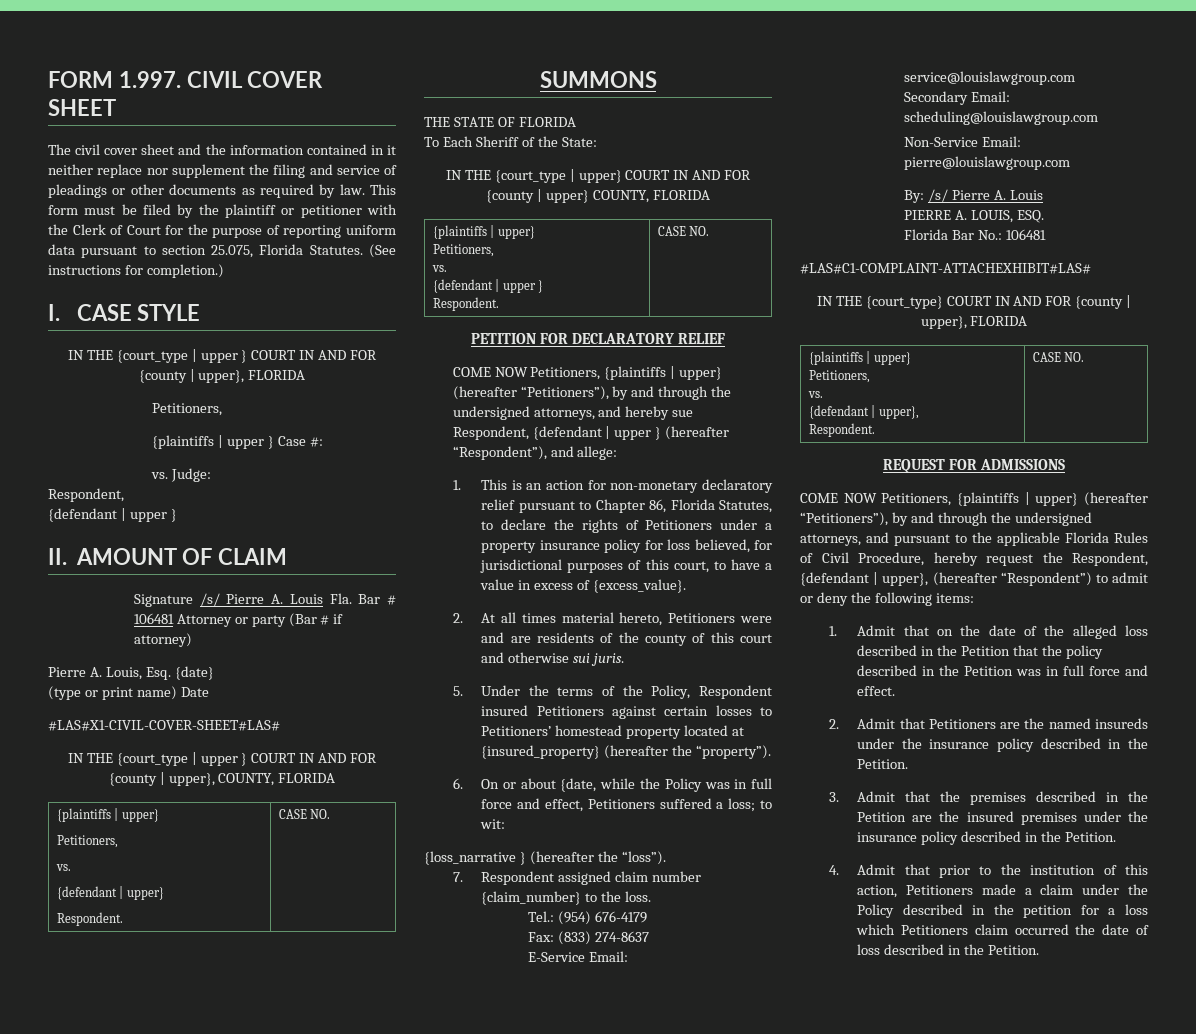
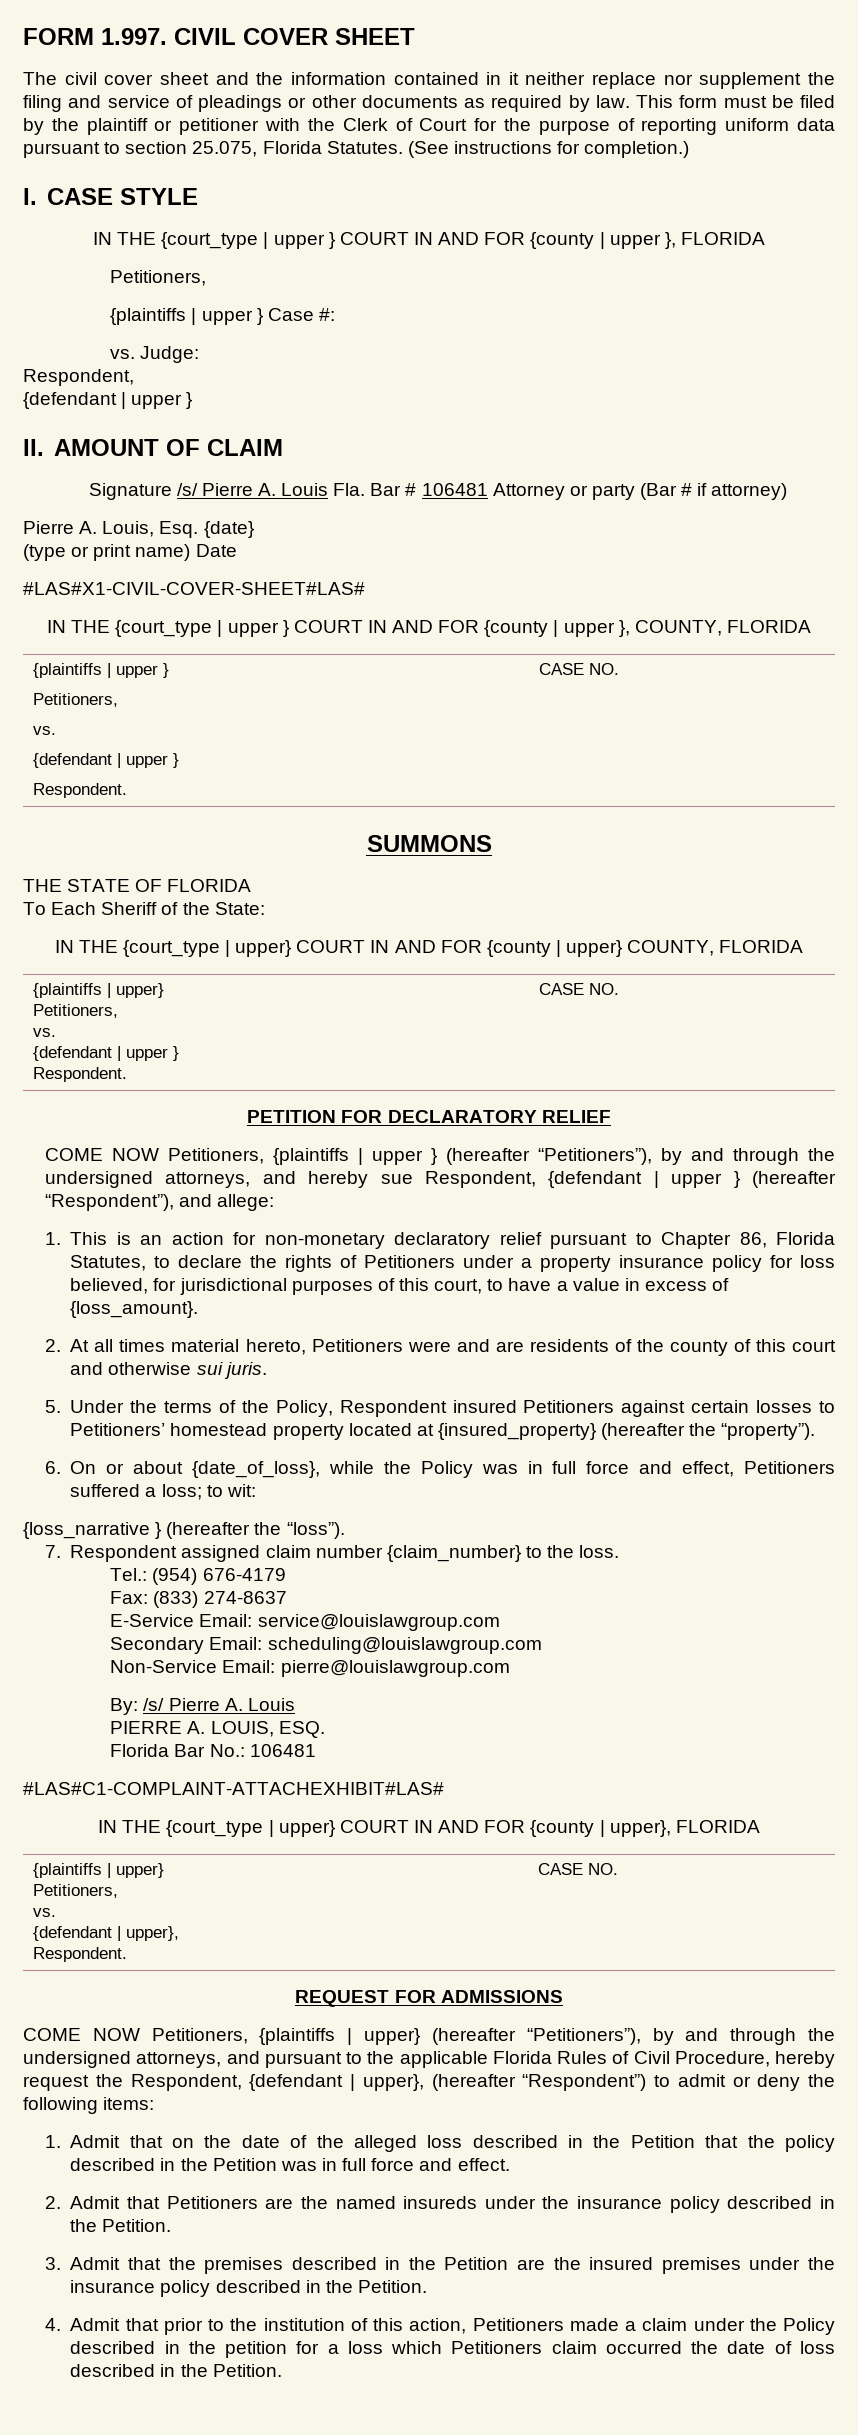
- IN THE {court_type | upper } COURT IN AND FOR {county | upper}, FLORIDA
+ IN THE {court_type | upper } COURT IN AND FOR {county | upper }, FLORIDA
- IN THE {court_type | upper } COURT IN AND FOR {county | upper}, COUNTY, FLORIDA
- {plaintiffs | upper}
+ IN THE {court_type | upper } COURT IN AND FOR {county | upper }, COUNTY, FLORIDA
+ {plaintiffs | upper }
  Petitioners,
  vs.
- {defendant | upper}
+ {defendant | upper }
- COME NOW Petitioners, {plaintiffs | upper} (hereafter “Petitioners”), by and through the undersigned attorneys, and hereby sue Respondent, {defendant | upper } (hereafter “Respondent”), and allege:
+ COME NOW Petitioners, {plaintiffs | upper } (hereafter “Petitioners”), by and through the undersigned attorneys, and hereby sue Respondent, {defendant | upper } (hereafter “Respondent”), and allege:
- 1. This is an action for non-monetary declaratory relief pursuant to Chapter 86, Florida Statutes, to declare the rights of Petitioners under a property insurance policy for loss believed, for jurisdictional purposes of this court, to have a value in excess of {excess_value}.
+ 1. This is an action for non-monetary declaratory relief pursuant to Chapter 86, Florida Statutes, to declare the rights of Petitioners under a property insurance policy for loss believed, for jurisdictional purposes of this court, to have a value in excess of {loss_amount}.
- 6. On or about {date, while the Policy was in full force and effect, Petitioners suffered a loss; to wit:
+ 6. On or about {date_of_loss}, while the Policy was in full force and effect, Petitioners suffered a loss; to wit:
- IN THE {court_type} COURT IN AND FOR {county | upper}, FLORIDA
+ IN THE {court_type | upper} COURT IN AND FOR {county | upper}, FLORIDA

